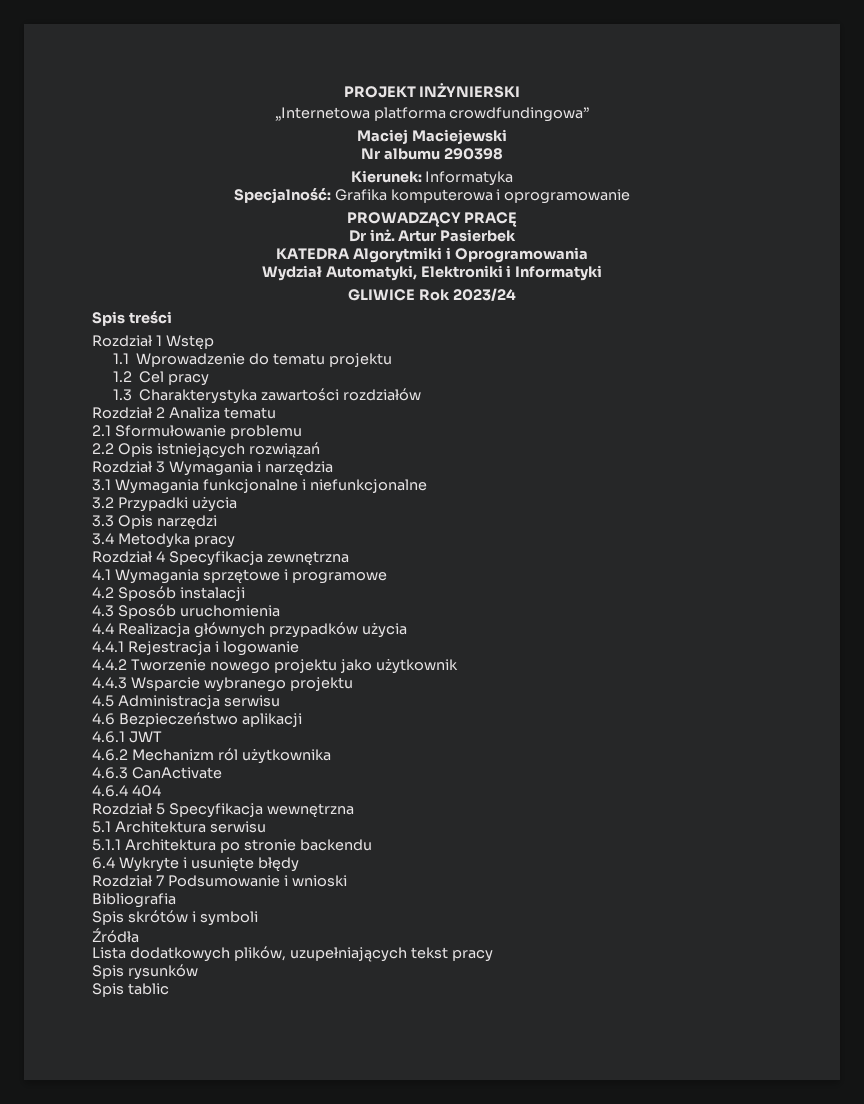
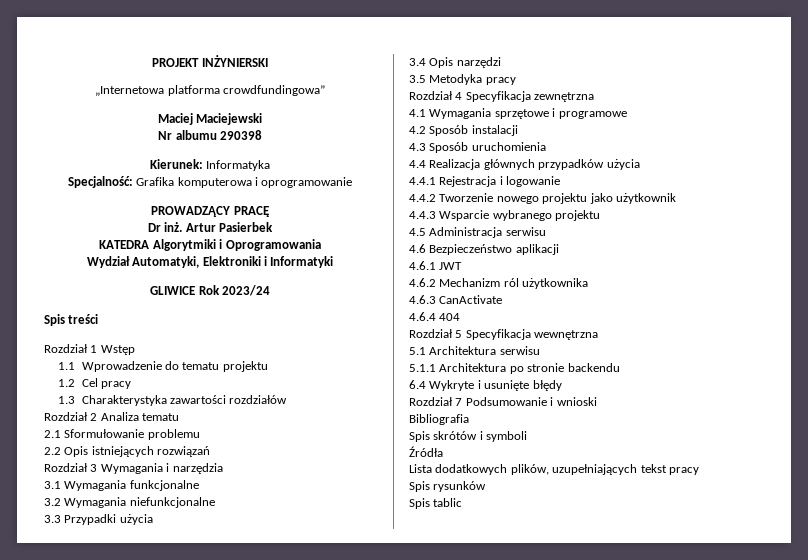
- 3.1 Wymagania funkcjonalne i niefunkcjonalne
+ 3.1 Wymagania funkcjonalne
+ 3.2 Wymagania niefunkcjonalne
- 3.2 Przypadki użycia
+ 3.3 Przypadki użycia
- 3.3 Opis narzędzi
+ 3.4 Opis narzędzi
- 3.4 Metodyka pracy
+ 3.5 Metodyka pracy

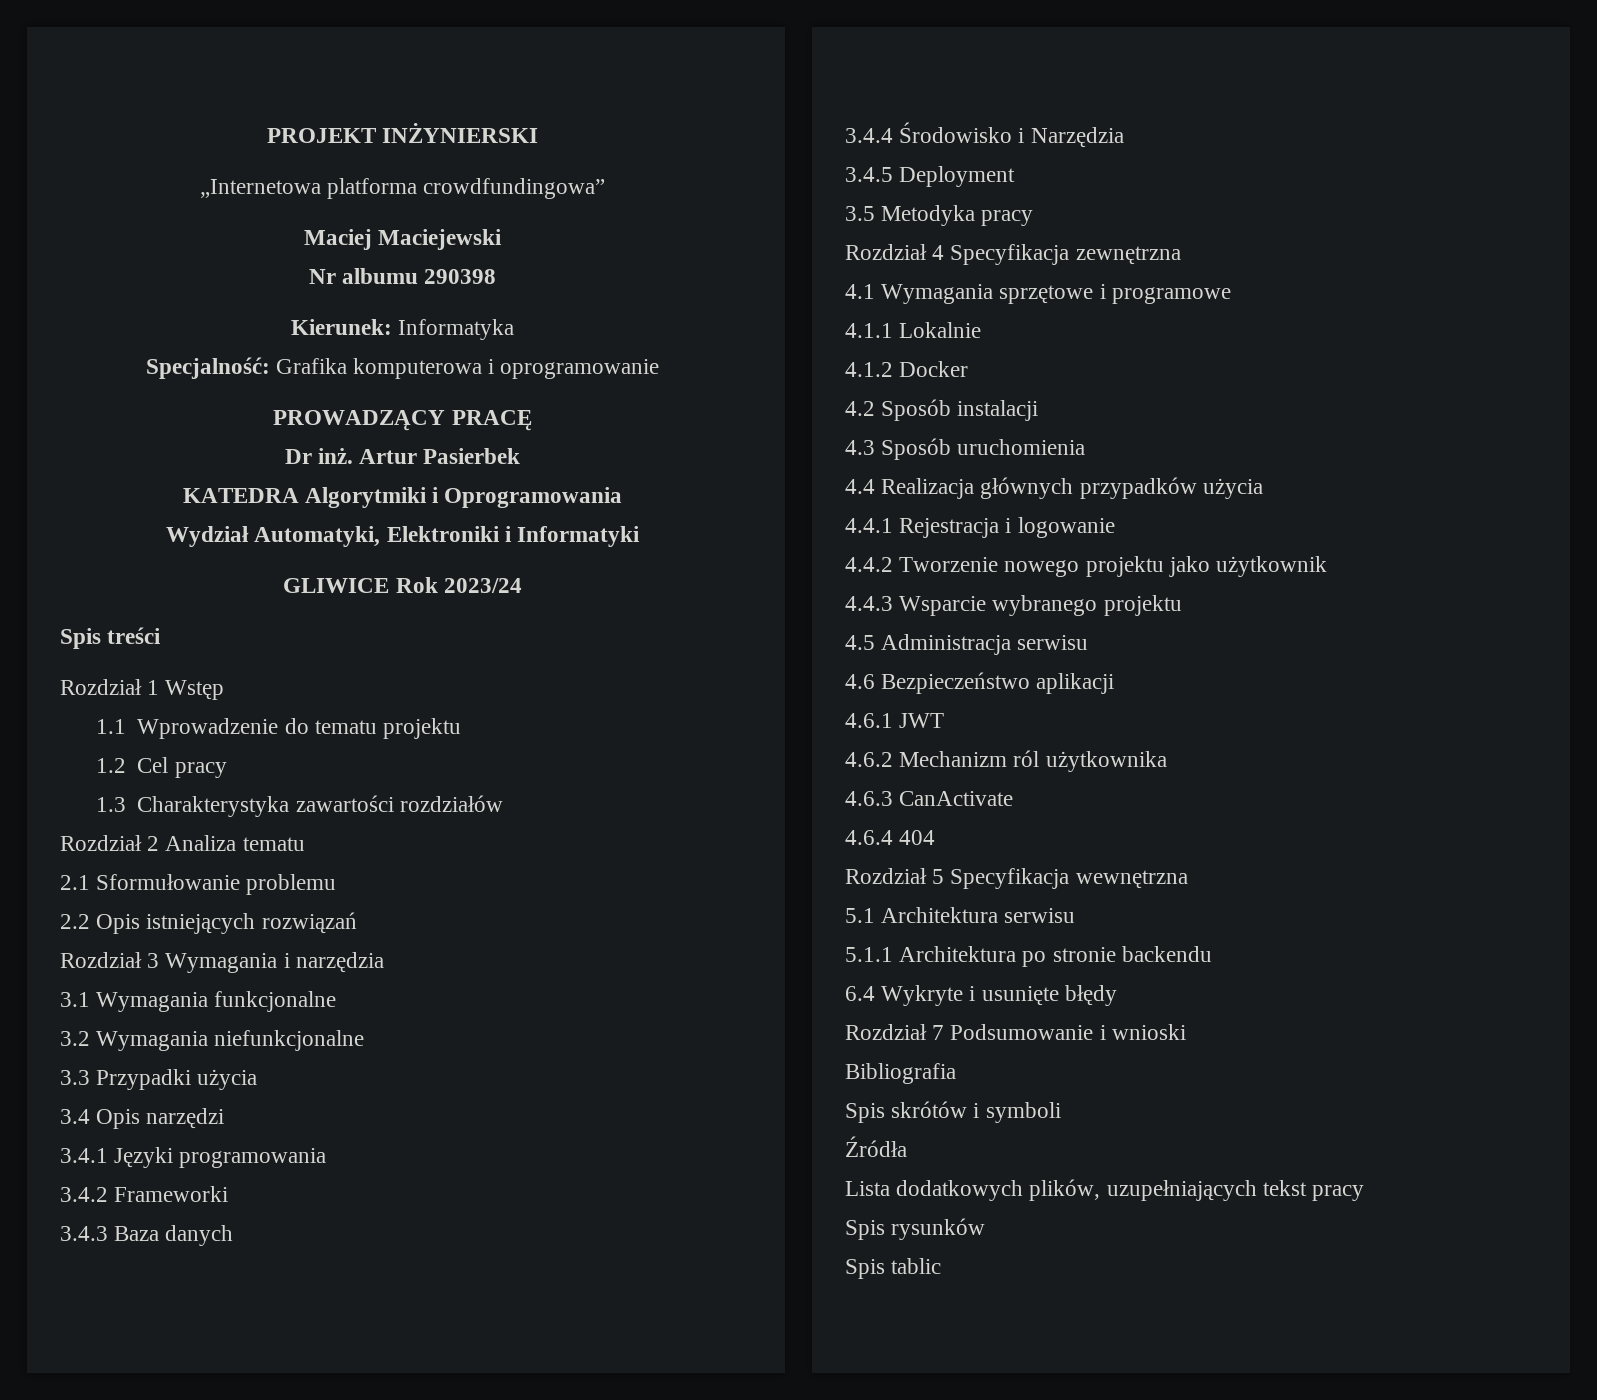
+ 3.4.1 Języki programowania
+ 3.4.2 Frameworki
+ 3.4.3 Baza danych
+ 3.4.4 Środowisko i Narzędzia
+ 3.4.5 Deployment
+ 4.1.1 Lokalnie
+ 4.1.2 Docker

